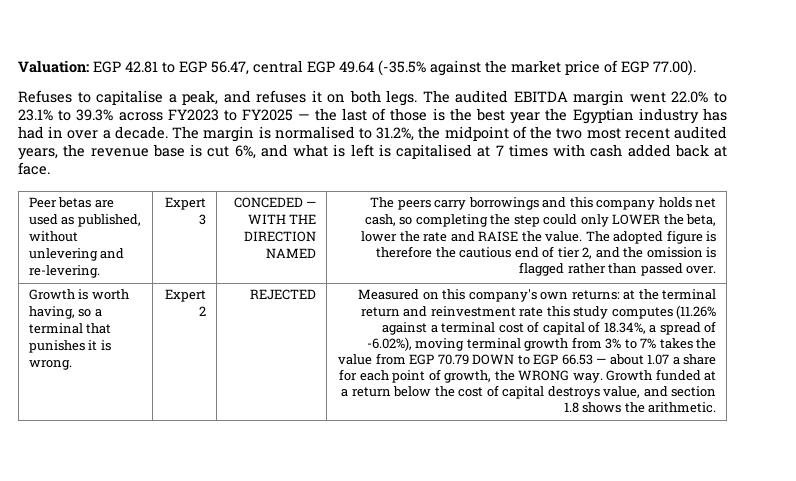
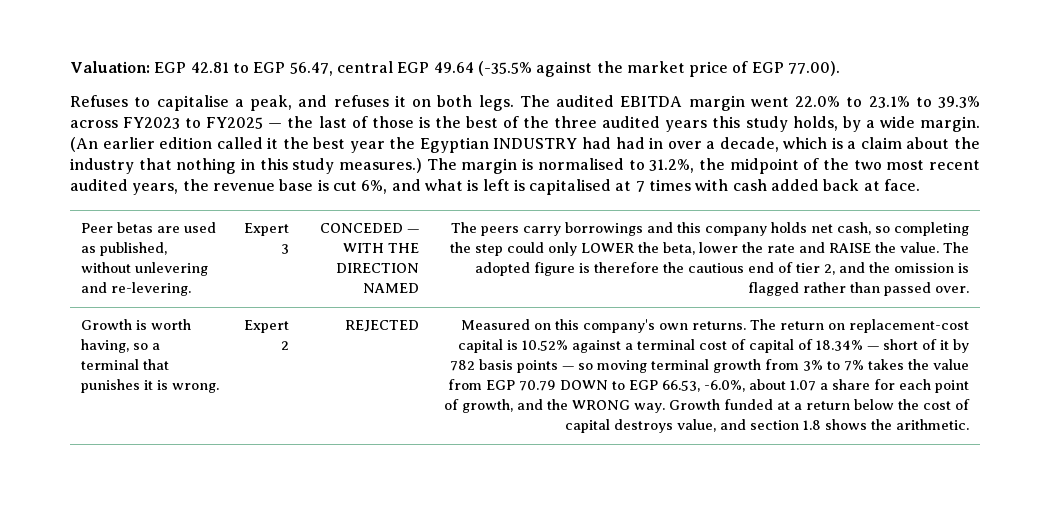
- The audited EBITDA margin went 22.0% to 23.1% to 39.3% across FY2023 to FY2025 — the last of those is the best year the Egyptian industry has had in over a decade.
+ The audited EBITDA margin went 22.0% to 23.1% to 39.3% across FY2023 to FY2025 — the last of those is the best of the three audited years this study holds, by a wide margin. (An earlier edition called it the best year the Egyptian INDUSTRY had had in over a decade, which is a claim about the industry that nothing in this study measures.)
- Measured on this company's own returns: at the terminal return and reinvestment rate this study computes (11.26% against a terminal cost of capital of 18.34%, a spread of -6.02%), moving terminal growth from 3% to 7% takes the value from EGP 70.79 DOWN to EGP 66.53 — about 1.07 a share for each point of growth, the WRONG way.
+ Measured on this company's own returns. The return on replacement-cost capital is 10.52% against a terminal cost of capital of 18.34% — short of it by 782 basis points — so moving terminal growth from 3% to 7% takes the value from EGP 70.79 DOWN to EGP 66.53, -6.0%, about 1.07 a share for each point of growth, and the WRONG way.

